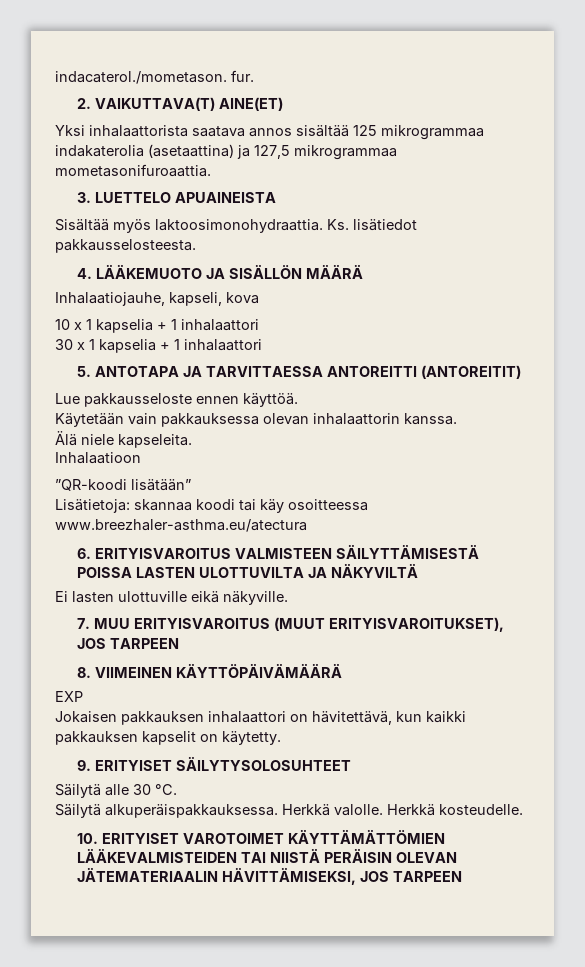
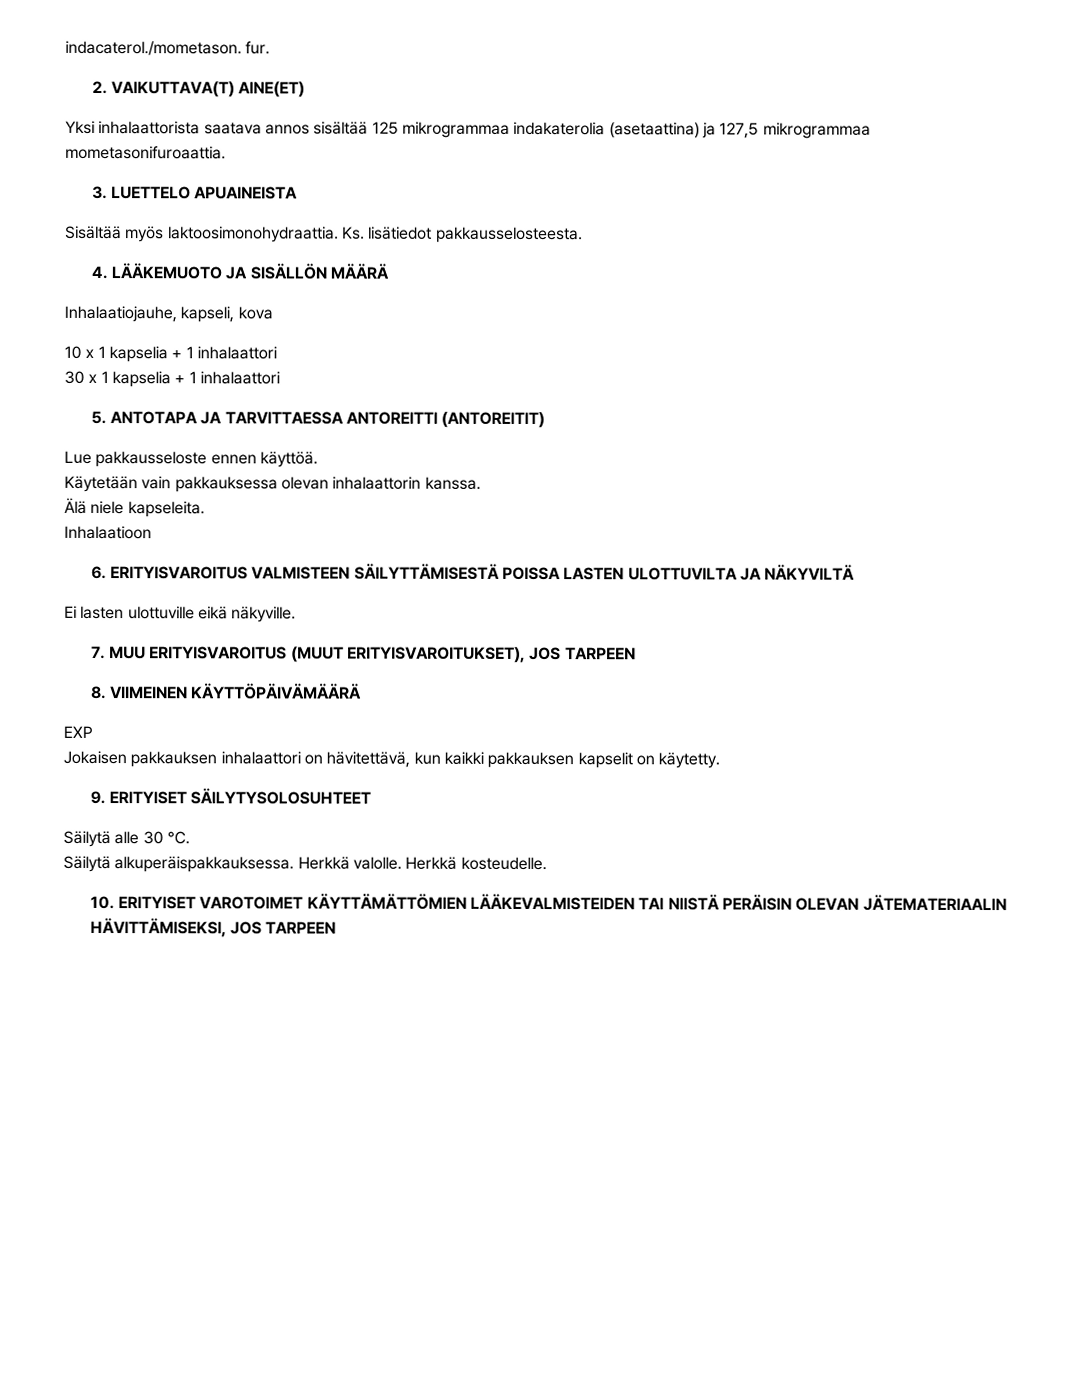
- ”QR-koodi lisätään”
- Lisätietoja: skannaa koodi tai käy osoitteessa www.breezhaler-asthma.eu/atectura

